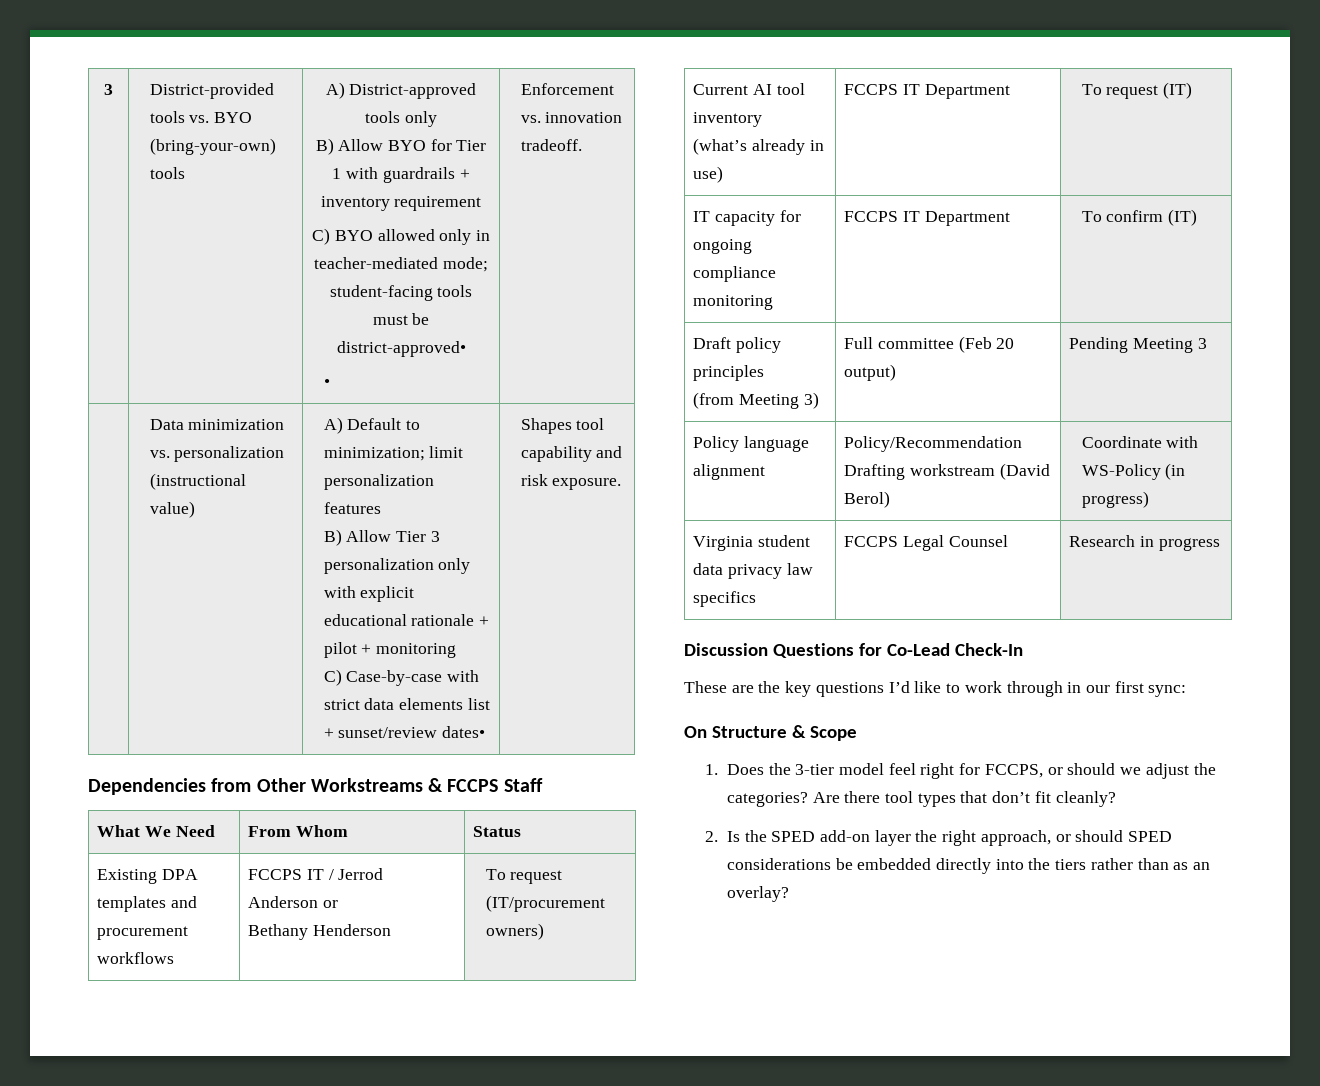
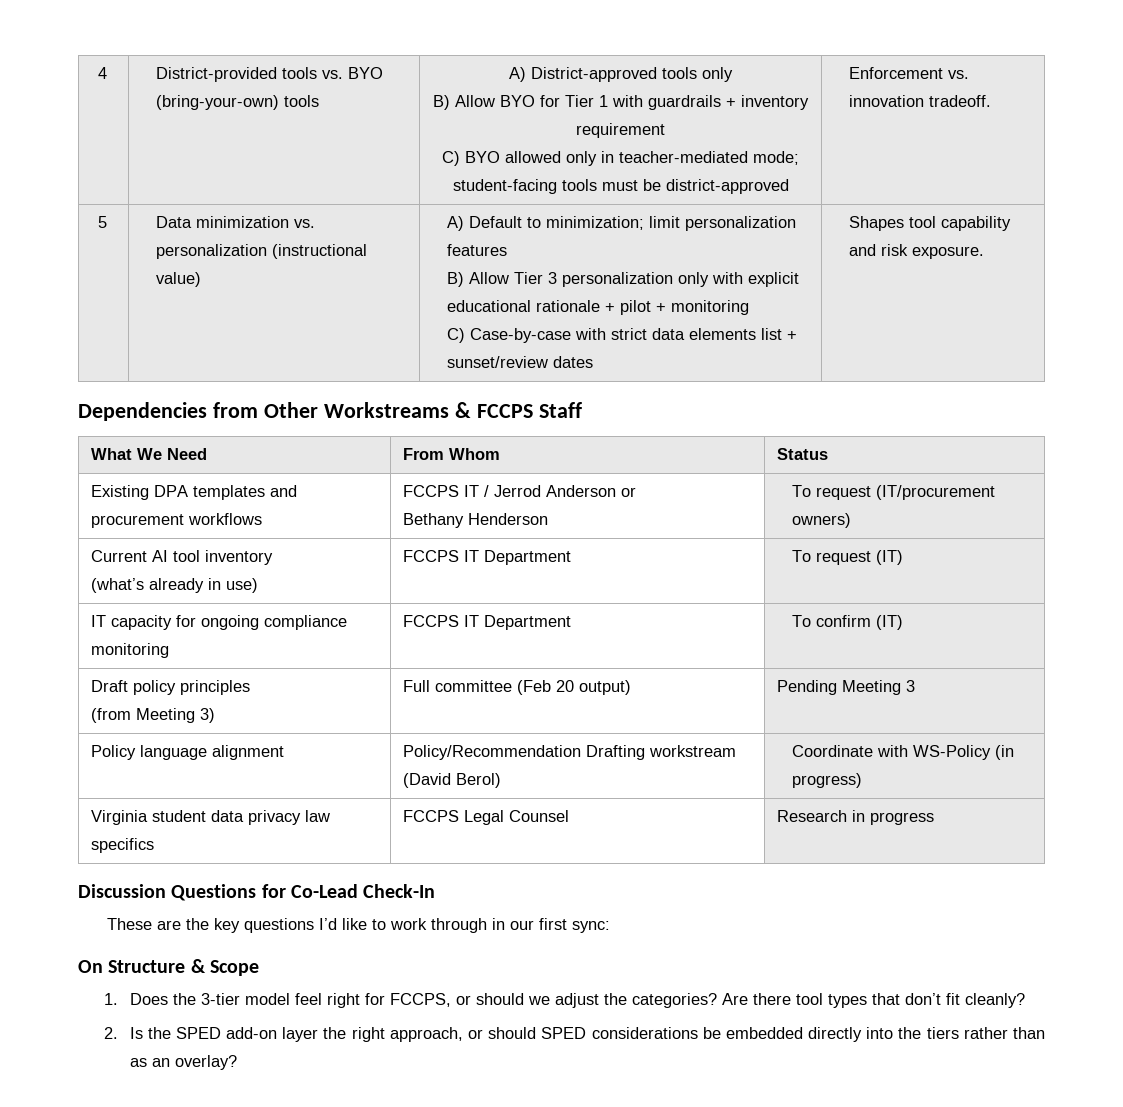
- 3 | District-provided tools vs. BYO (bring-your-own) tools | A) District-approved tools only
+ 4 | District-provided tools vs. BYO (bring-your-own) tools | A) District-approved tools only
  B) Allow BYO for Tier 1 with guardrails + inventory requirement
- C) BYO allowed only in teacher-mediated mode; student-facing tools must be district-approved•
- • | Enforcement vs. innovation tradeoff.
+ C) BYO allowed only in teacher-mediated mode; student-facing tools must be district-approved | Enforcement vs. innovation tradeoff.
+ 5
- C) Case-by-case with strict data elements list + sunset/review dates•
+ C) Case-by-case with strict data elements list + sunset/review dates

